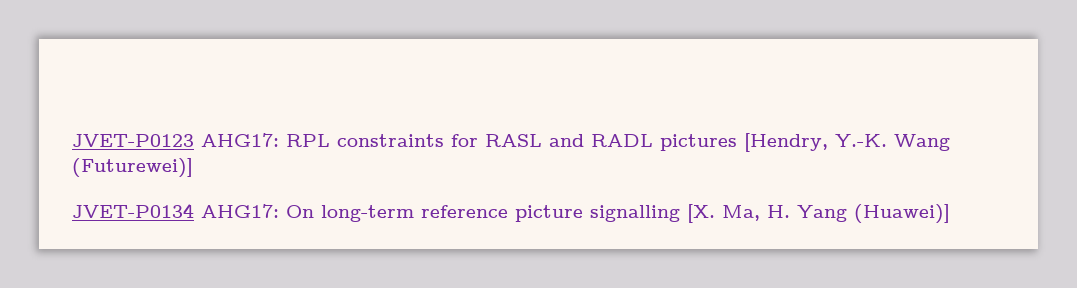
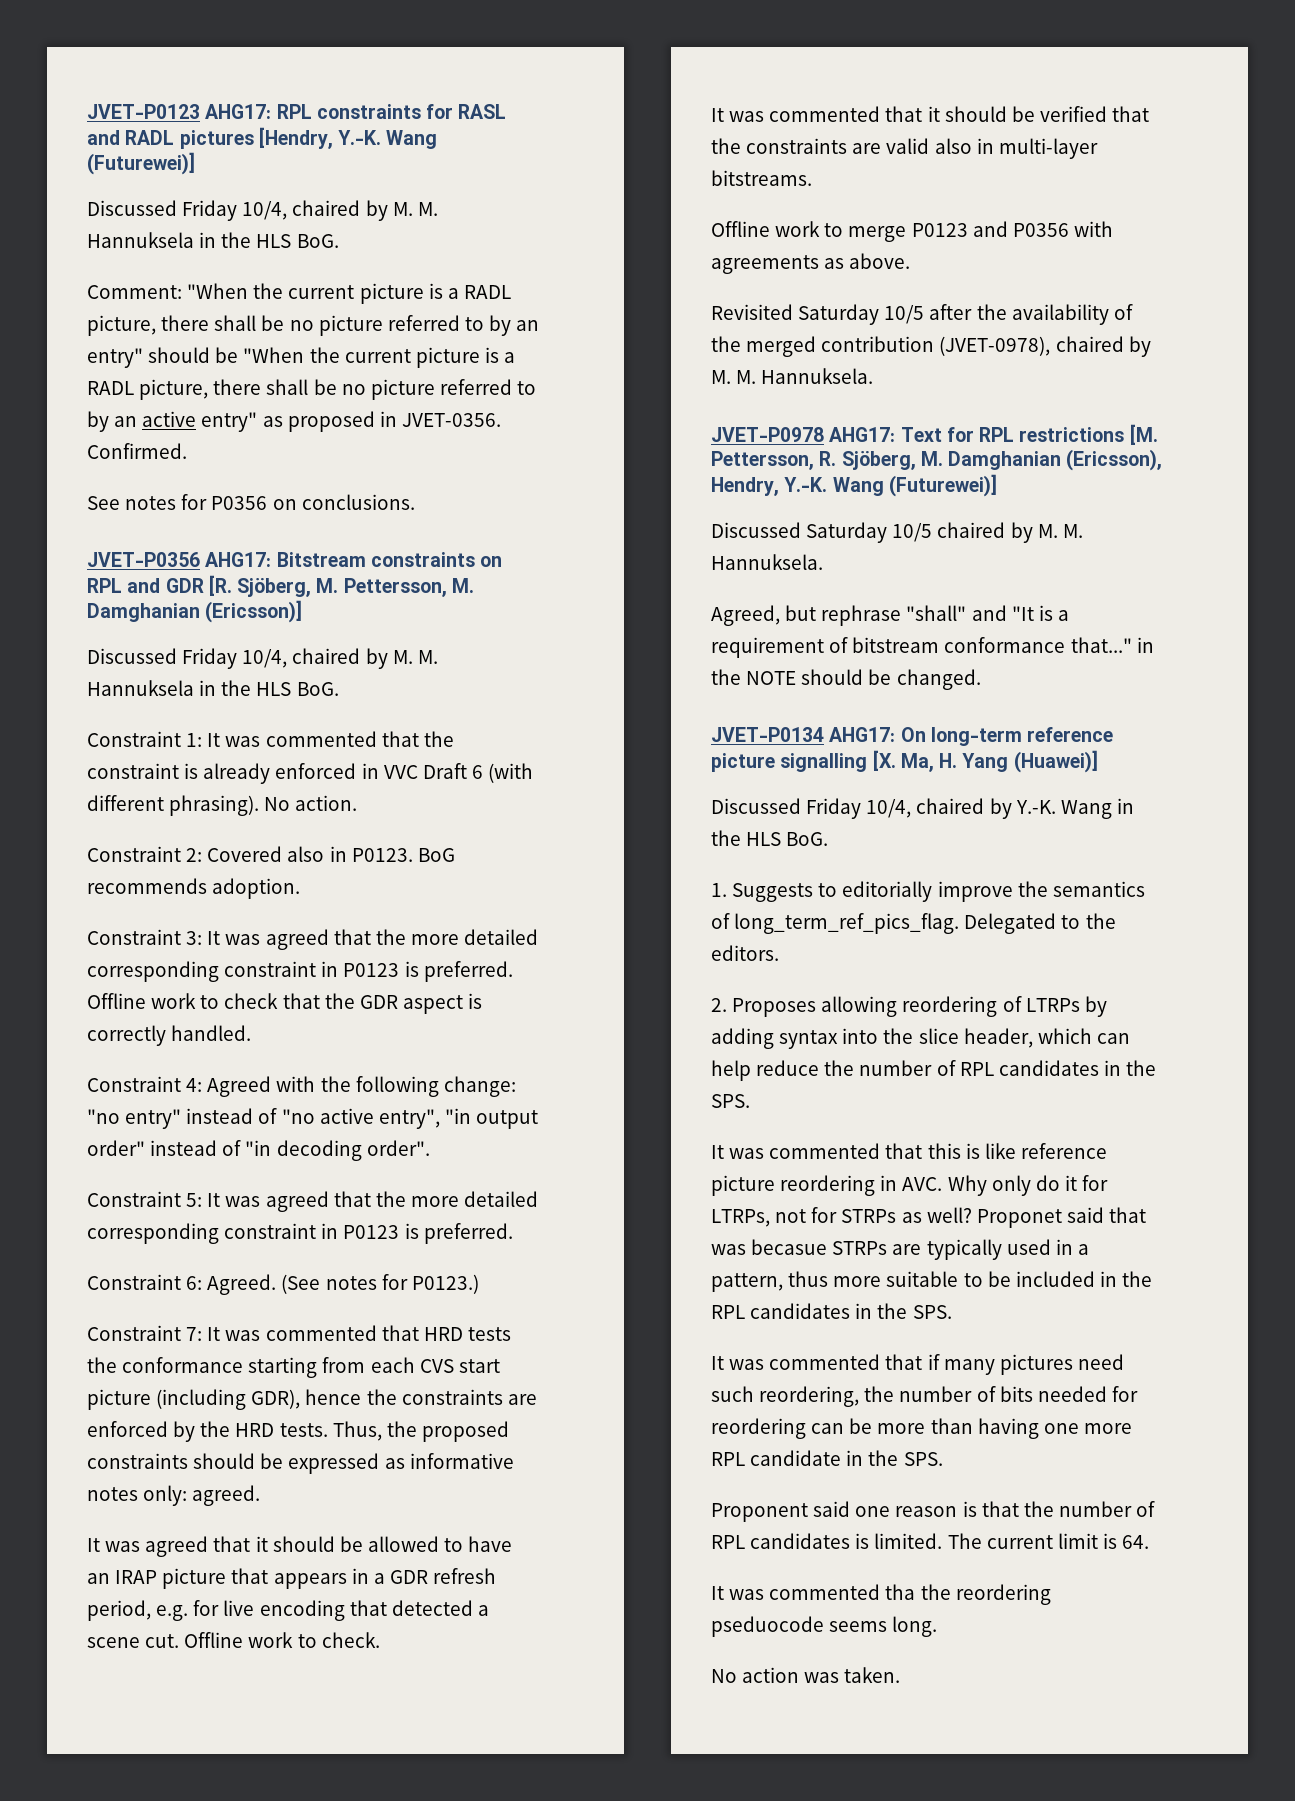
  JVET-P0123 AHG17: RPL constraints for RASL and RADL pictures [Hendry, Y.-K. Wang (Futurewei)]
+ Discussed Friday 10/4, chaired by M. M. Hannuksela in the HLS BoG.
+ Comment: "When the current picture is a RADL picture, there shall be no picture referred to by an entry" should be "When the current picture is a RADL picture, there shall be no picture referred to by an active entry" as proposed in JVET-0356. Confirmed.
+ See notes for P0356 on conclusions.
+ JVET-P0356 AHG17: Bitstream constraints on RPL and GDR [R. Sjöberg, M. Pettersson, M. Damghanian (Ericsson)]
+ Discussed Friday 10/4, chaired by M. M. Hannuksela in the HLS BoG.
+ Constraint 1: It was commented that the constraint is already enforced in VVC Draft 6 (with different phrasing). No action.
+ Constraint 2: Covered also in P0123. BoG recommends adoption.
+ Constraint 3: It was agreed that the more detailed corresponding constraint in P0123 is preferred. Offline work to check that the GDR aspect is correctly handled.
+ Constraint 4: Agreed with the following change: "no entry" instead of "no active entry", "in output order" instead of "in decoding order".
+ Constraint 5: It was agreed that the more detailed corresponding constraint in P0123 is preferred.
+ Constraint 6: Agreed. (See notes for P0123.)
+ Constraint 7: It was commented that HRD tests the conformance starting from each CVS start picture (including GDR), hence the constraints are enforced by the HRD tests. Thus, the proposed constraints should be expressed as informative notes only: agreed.
+ It was agreed that it should be allowed to have an IRAP picture that appears in a GDR refresh period, e.g. for live encoding that detected a scene cut. Offline work to check.
+ It was commented that it should be verified that the constraints are valid also in multi-layer bitstreams.
+ Offline work to merge P0123 and P0356 with agreements as above.
+ Revisited Saturday 10/5 after the availability of the merged contribution (JVET-0978), chaired by M. M. Hannuksela.
+ JVET-P0978 AHG17: Text for RPL restrictions [M. Pettersson, R. Sjöberg, M. Damghanian (Ericsson), Hendry, Y.-K. Wang (Futurewei)]
+ Discussed Saturday 10/5 chaired by M. M. Hannuksela.
+ Agreed, but rephrase "shall" and "It is a requirement of bitstream conformance that..." in the NOTE should be changed.
+ Discussed Friday 10/4, chaired by Y.-K. Wang in the HLS BoG.
+ 1. Suggests to editorially improve the semantics of long_term_ref_pics_flag. Delegated to the editors.
+ 2. Proposes allowing reordering of LTRPs by adding syntax into the slice header, which can help reduce the number of RPL candidates in the SPS.
+ It was commented that this is like reference picture reordering in AVC. Why only do it for LTRPs, not for STRPs as well? Proponet said that was becasue STRPs are typically used in a pattern, thus more suitable to be included in the RPL candidates in the SPS.
+ It was commented that if many pictures need such reordering, the number of bits needed for reordering can be more than having one more RPL candidate in the SPS.
+ Proponent said one reason is that the number of RPL candidates is limited. The current limit is 64.
+ It was commented tha the reordering pseduocode seems long.
+ No action was taken.

